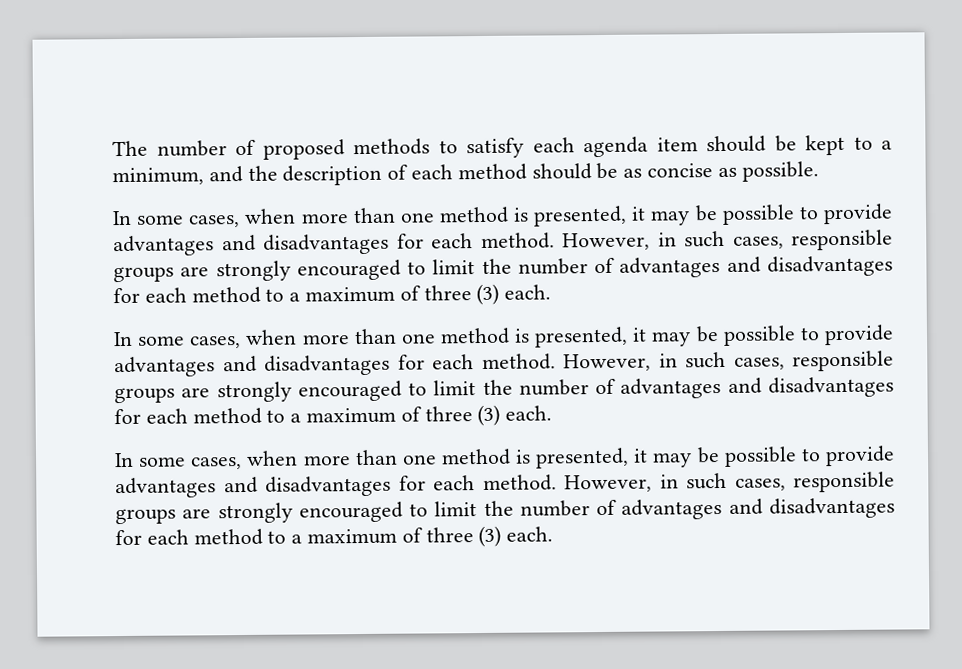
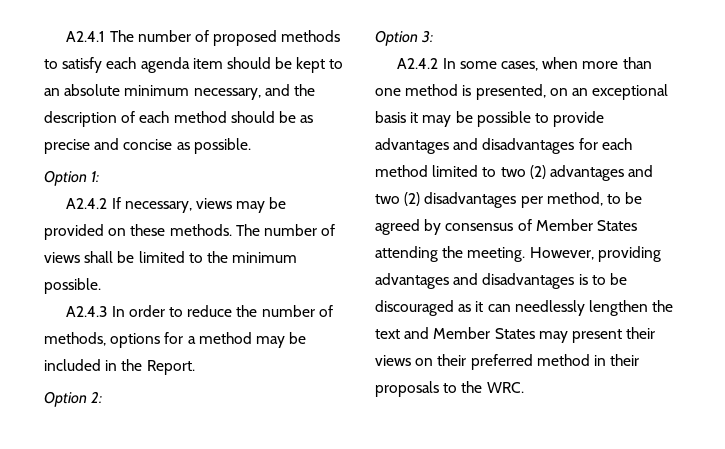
- The number of proposed methods to satisfy each agenda item should be kept to a minimum, and the description of each method should be as concise as possible.
- In some cases, when more than one method is presented, it may be possible to provide advantages and disadvantages for each method. However, in such cases, responsible groups are strongly encouraged to limit the number of advantages and disadvantages for each method to a maximum of three (3) each.
- In some cases, when more than one method is presented, it may be possible to provide advantages and disadvantages for each method. However, in such cases, responsible groups are strongly encouraged to limit the number of advantages and disadvantages for each method to a maximum of three (3) each.
- In some cases, when more than one method is presented, it may be possible to provide advantages and disadvantages for each method. However, in such cases, responsible groups are strongly encouraged to limit the number of advantages and disadvantages for each method to a maximum of three (3) each.
+ A2.4.1 The number of proposed methods to satisfy each agenda item should be kept to an absolute minimum necessary, and the description of each method should be as precise and concise as possible.
+ Option 1:
+ A2.4.2 If necessary, views may be provided on these methods. The number of views shall be limited to the minimum possible.
+ A2.4.3 In order to reduce the number of methods, options for a method may be included in the Report.
+ Option 2:
+ Option 3:
+ A2.4.2 In some cases, when more than one method is presented, on an exceptional basis it may be possible to provide advantages and disadvantages for each method limited to two (2) advantages and two (2) disadvantages per method, to be agreed by consensus of Member States attending the meeting. However, providing advantages and disadvantages is to be discouraged as it can needlessly lengthen the text and Member States may present their views on their preferred method in their proposals to the WRC.

